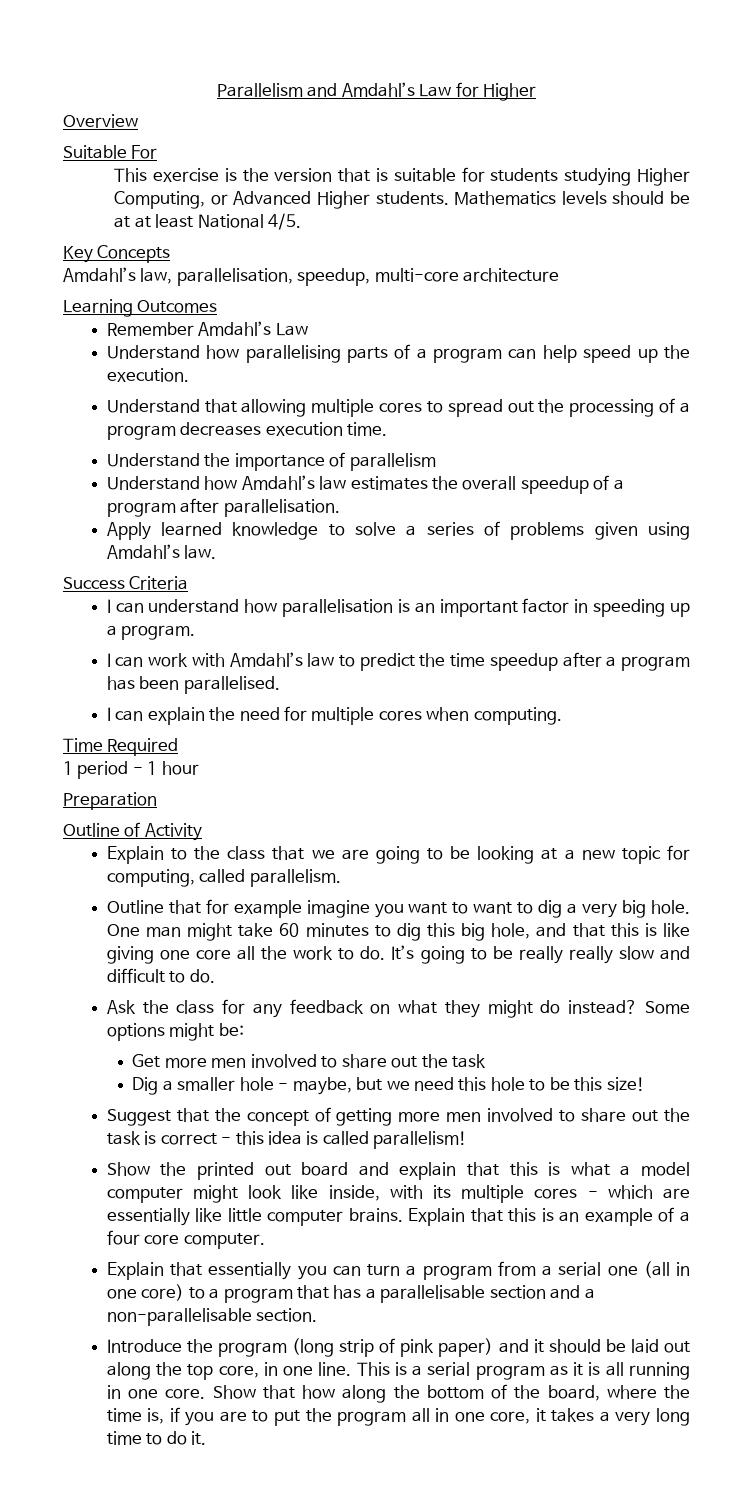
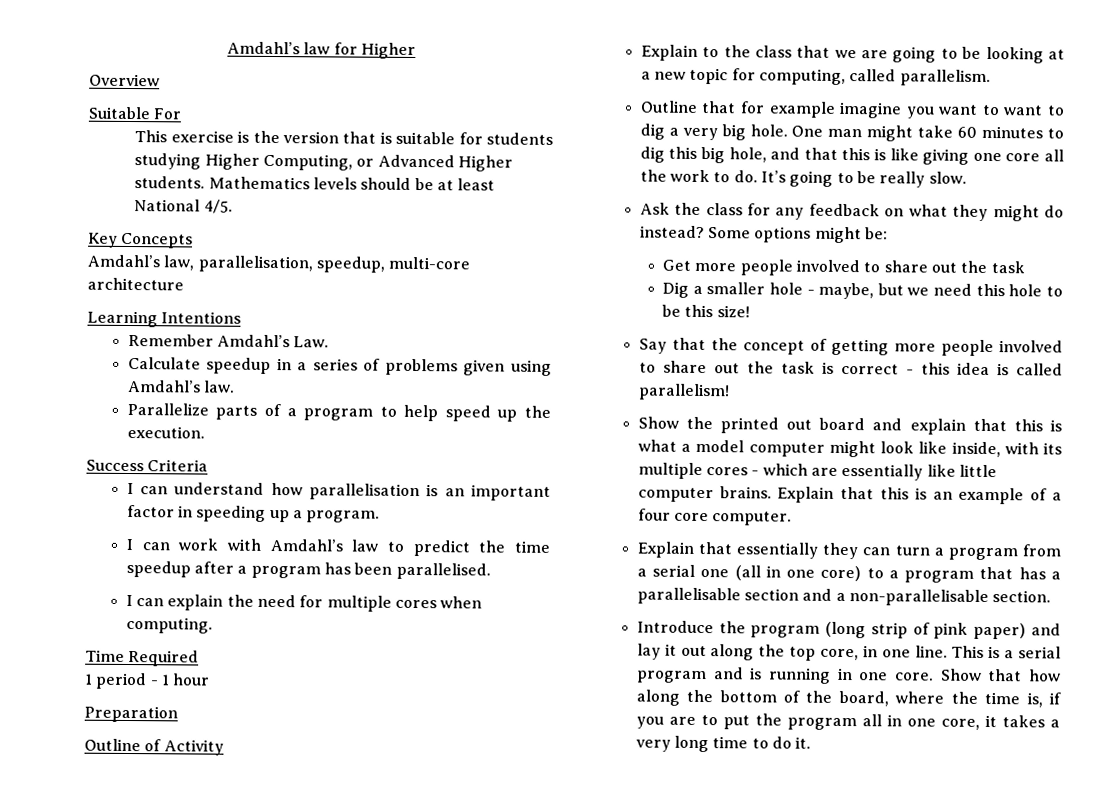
- Parallelism and Amdahl’s Law for Higher
+ Amdahl’s law for Higher
- Mathematics levels should be at at least National 4/5.
+ Mathematics levels should be at least National 4/5.
- Learning Outcomes
+ Learning Intentions
- Remember Amdahl’s Law
- Understand how parallelising parts of a program can help speed up the execution.
- Understand that allowing multiple cores to spread out the processing of a program decreases execution time.
- Understand the importance of parallelism
- Understand how Amdahl’s law estimates the overall speedup of a program after parallelisation.
- Apply learned knowledge to solve a series of problems given using Amdahl’s law.
+ Remember Amdahl’s Law.
+ Calculate speedup in a series of problems given using Amdahl’s law.
+ Parallelize parts of a program to help speed up the execution.
- It’s going to be really really slow and difficult to do.
+ It’s going to be really slow.
- Get more men involved to share out the task
+ Get more people involved to share out the task
- Suggest that the concept of getting more men involved to share out the task is correct - this idea is called parallelism!
+ Say that the concept of getting more people involved to share out the task is correct - this idea is called parallelism!
- Explain that essentially you can turn a program from a serial one (all in one core) to a program that has a parallelisable section and a non-parallelisable section.
+ Explain that essentially they can turn a program from a serial one (all in one core) to a program that has a parallelisable section and a non-parallelisable section.
- Introduce the program (long strip of pink paper) and it should be laid out along the top core, in one line.
+ Introduce the program (long strip of pink paper) and lay it out along the top core, in one line.
- This is a serial program as it is all running in one core.
+ This is a serial program and is running in one core.

